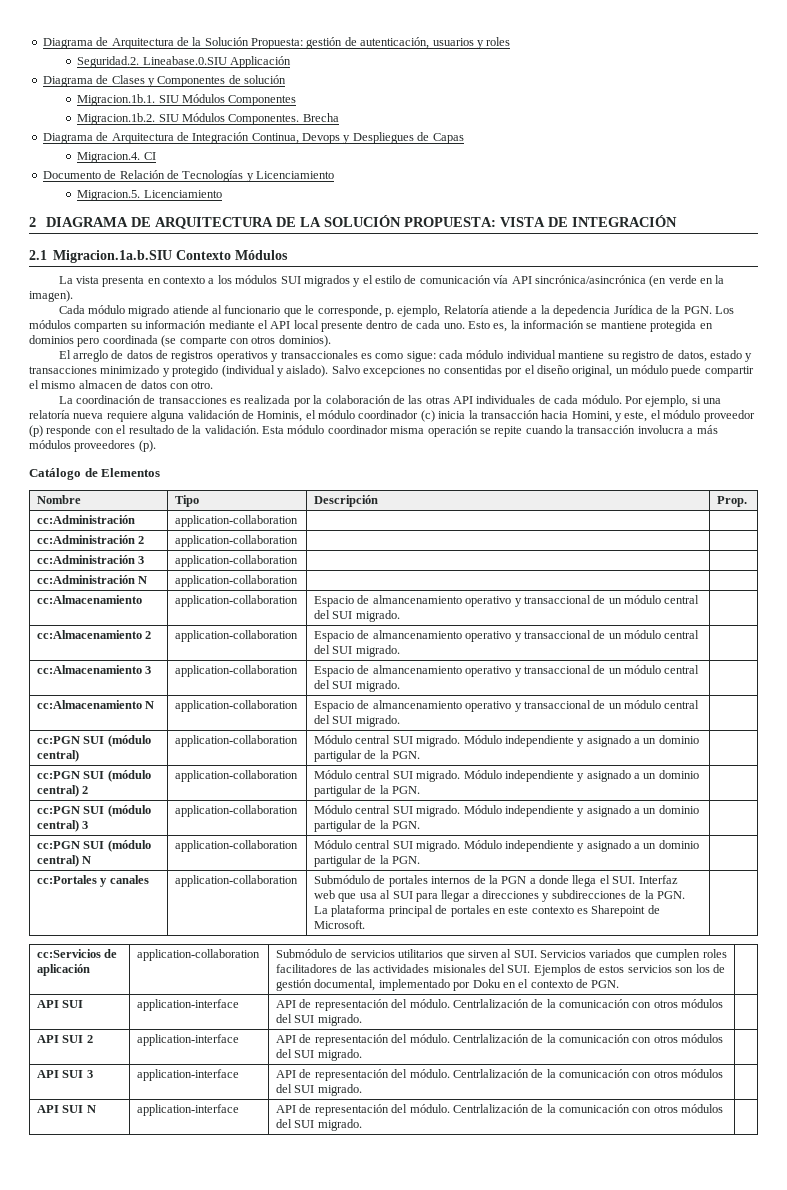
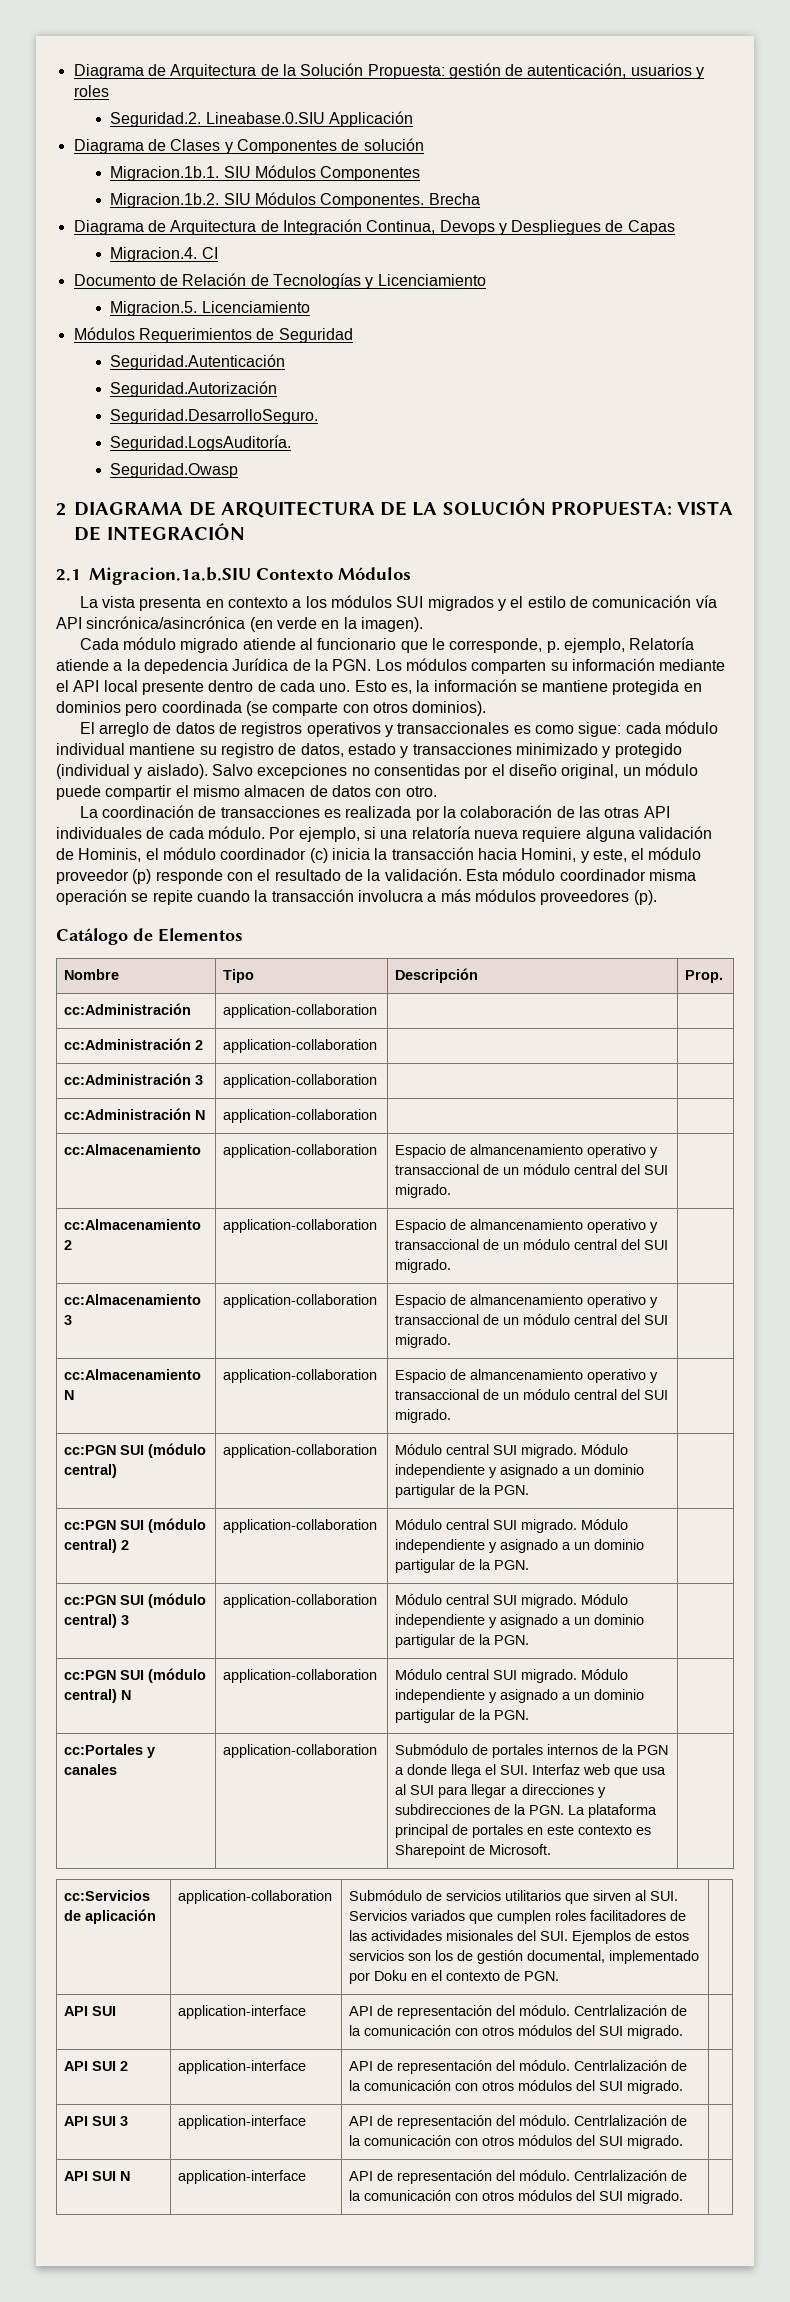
+ Módulos Requerimientos de Seguridad
+ Seguridad.Autenticación
+ Seguridad.Autorización
+ Seguridad.DesarrolloSeguro.
+ Seguridad.LogsAuditoría.
+ Seguridad.Owasp

